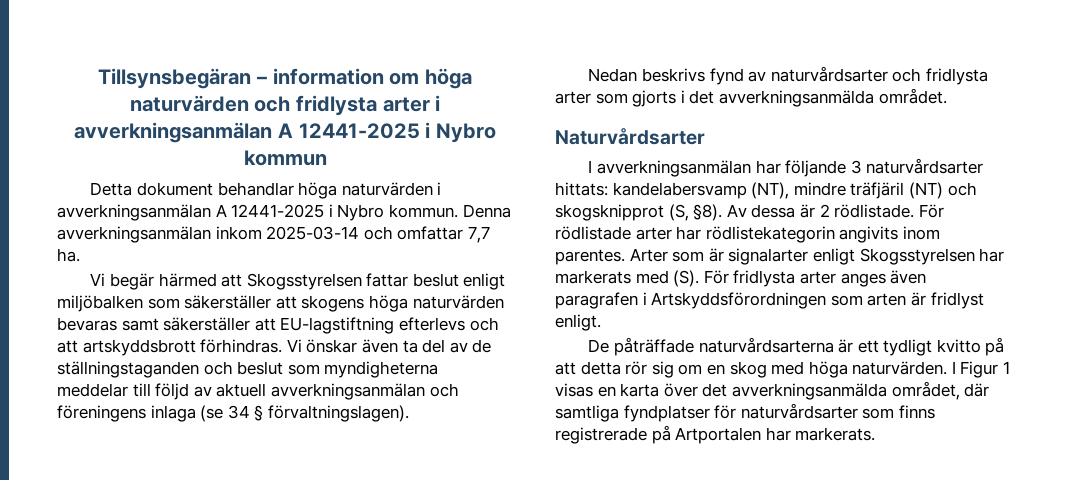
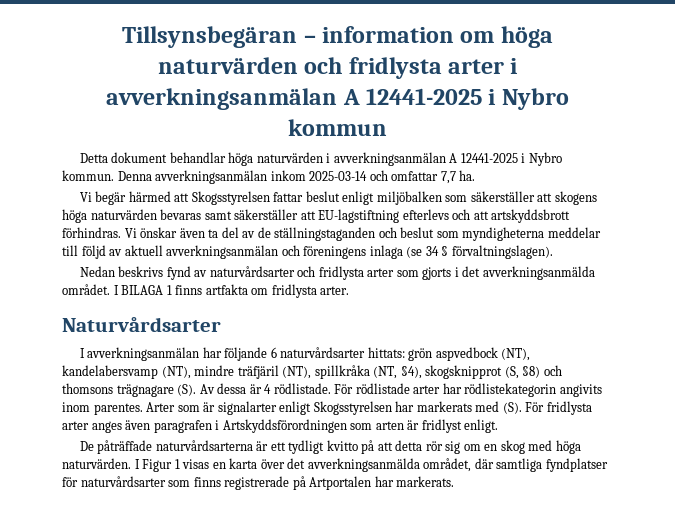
+ I BILAGA 1 finns artfakta om fridlysta arter.
- I avverkningsanmälan har följande 3 naturvårdsarter hittats: kandelabersvamp (NT), mindre träfjäril (NT) och skogsknipprot (S, §8). Av dessa är 2 rödlistade.
+ I avverkningsanmälan har följande 6 naturvårdsarter hittats: grön aspvedbock (NT), kandelabersvamp (NT), mindre träfjäril (NT), spillkråka (NT, §4), skogsknipprot (S, §8) och thomsons trägnagare (S). Av dessa är 4 rödlistade.

